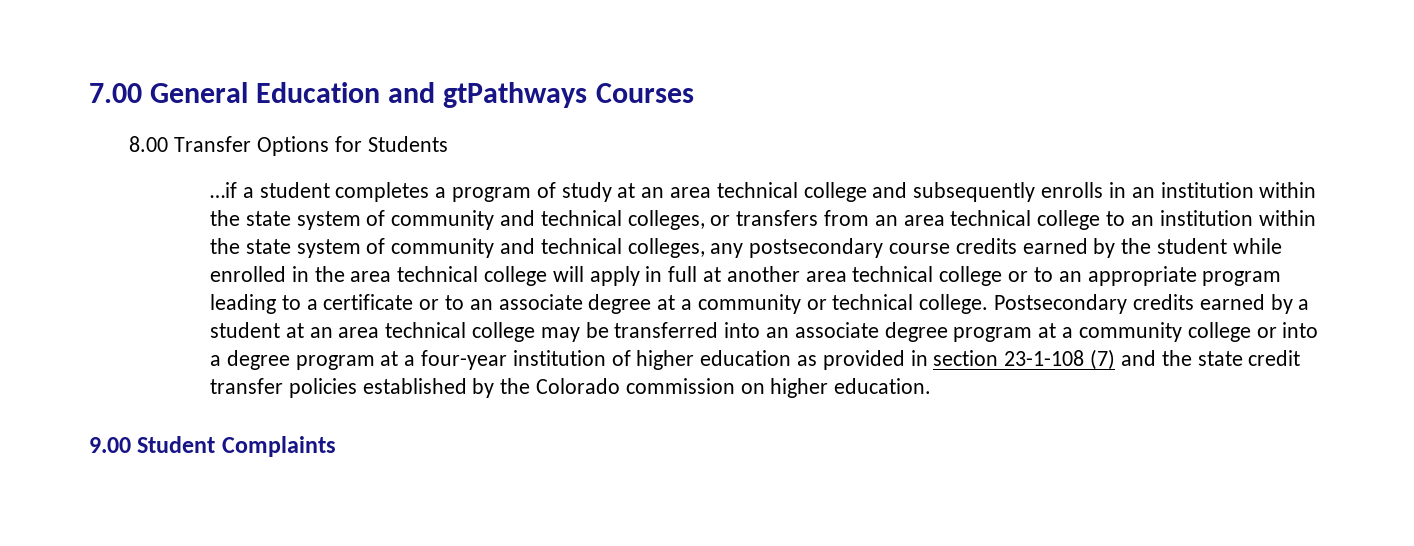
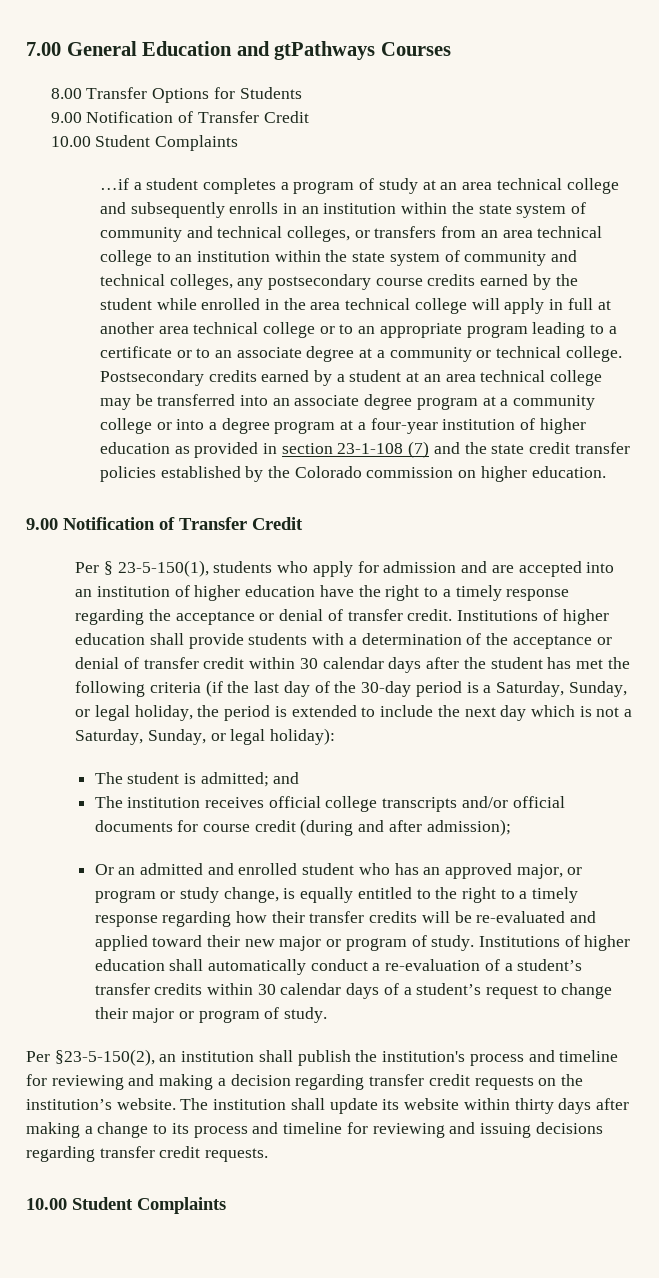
  8.00 Transfer Options for Students
+ 9.00 Notification of Transfer Credit
+ 10.00 Student Complaints
  Postsecondary credits earned by a student at an area technical college may be transferred into an associate degree program at a community college or into a degree program at a four-year institution of higher education as provided in section 23-1-108 (7) and the state credit transfer policies established by the Colorado commission on higher education.
- 9.00 Student Complaints
+ 9.00 Notification of Transfer Credit
+ Per § 23-5-150(1), students who apply for admission and are accepted into an institution of higher education have the right to a timely response regarding the acceptance or denial of transfer credit. Institutions of higher education shall provide students with a determination of the acceptance or denial of transfer credit within 30 calendar days after the student has met the following criteria (if the last day of the 30-day period is a Saturday, Sunday, or legal holiday, the period is extended to include the next day which is not a Saturday, Sunday, or legal holiday):
+ The student is admitted; and
+ The institution receives official college transcripts and/or official documents for course credit (during and after admission);
+ Or an admitted and enrolled student who has an approved major, or program or study change, is equally entitled to the right to a timely response regarding how their transfer credits will be re-evaluated and applied toward their new major or program of study. Institutions of higher education shall automatically conduct a re-evaluation of a student’s transfer credits within 30 calendar days of a student’s request to change their major or program of study.
+ Per §23-5-150(2), an institution shall publish the institution's process and timeline for reviewing and making a decision regarding transfer credit requests on the institution’s website. The institution shall update its website within thirty days after making a change to its process and timeline for reviewing and issuing decisions regarding transfer credit requests.
+ 10.00 Student Complaints

